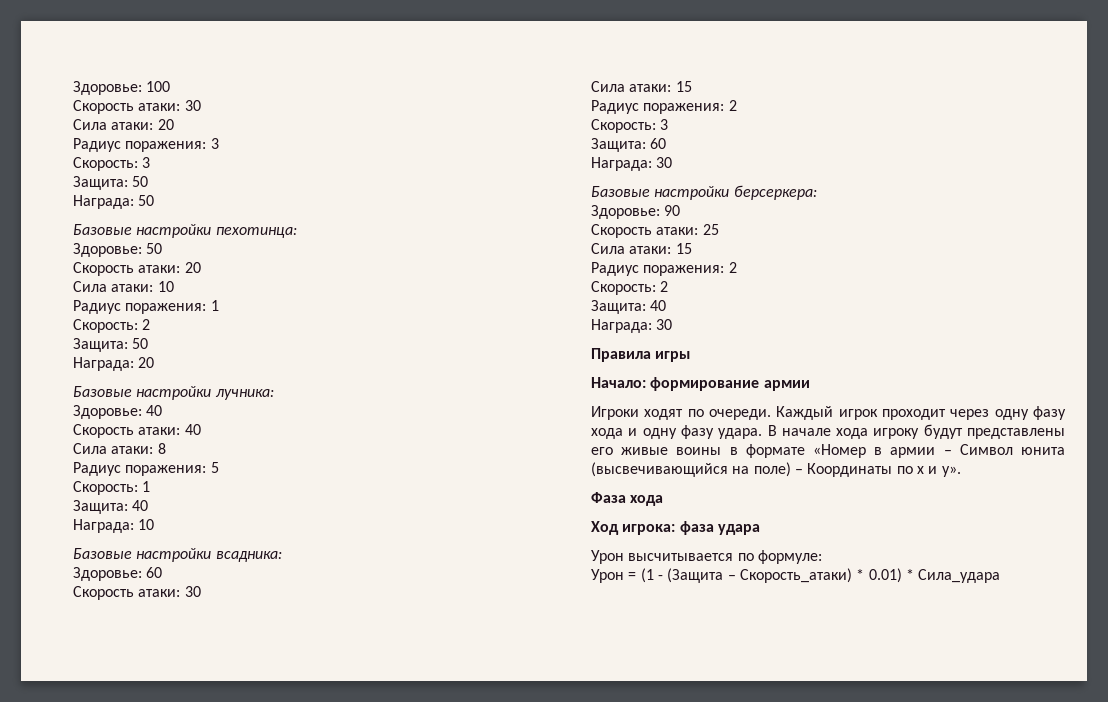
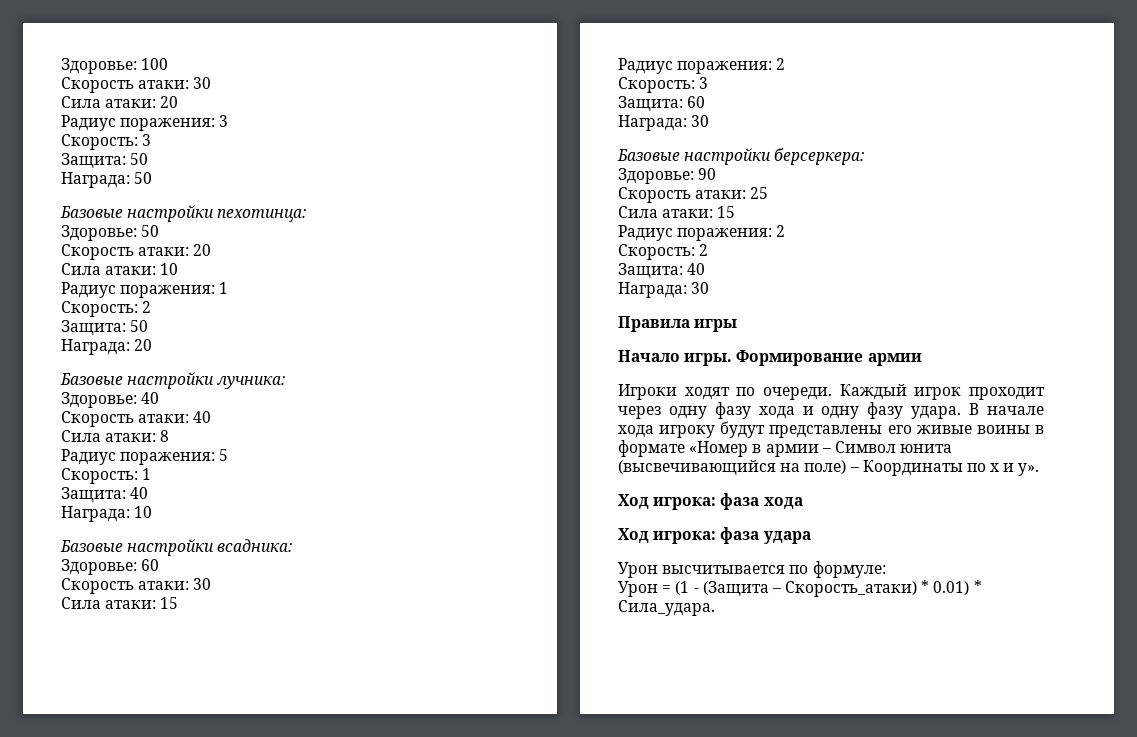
- Начало: формирование армии
+ Начало игры. Формирование армии
- Фаза хода
+ Ход игрока: фаза хода
- Урон = (1 - (Защита – Скорость_атаки) * 0.01) * Сила_удара
+ Урон = (1 - (Защита – Скорость_атаки) * 0.01) * Сила_удара.

